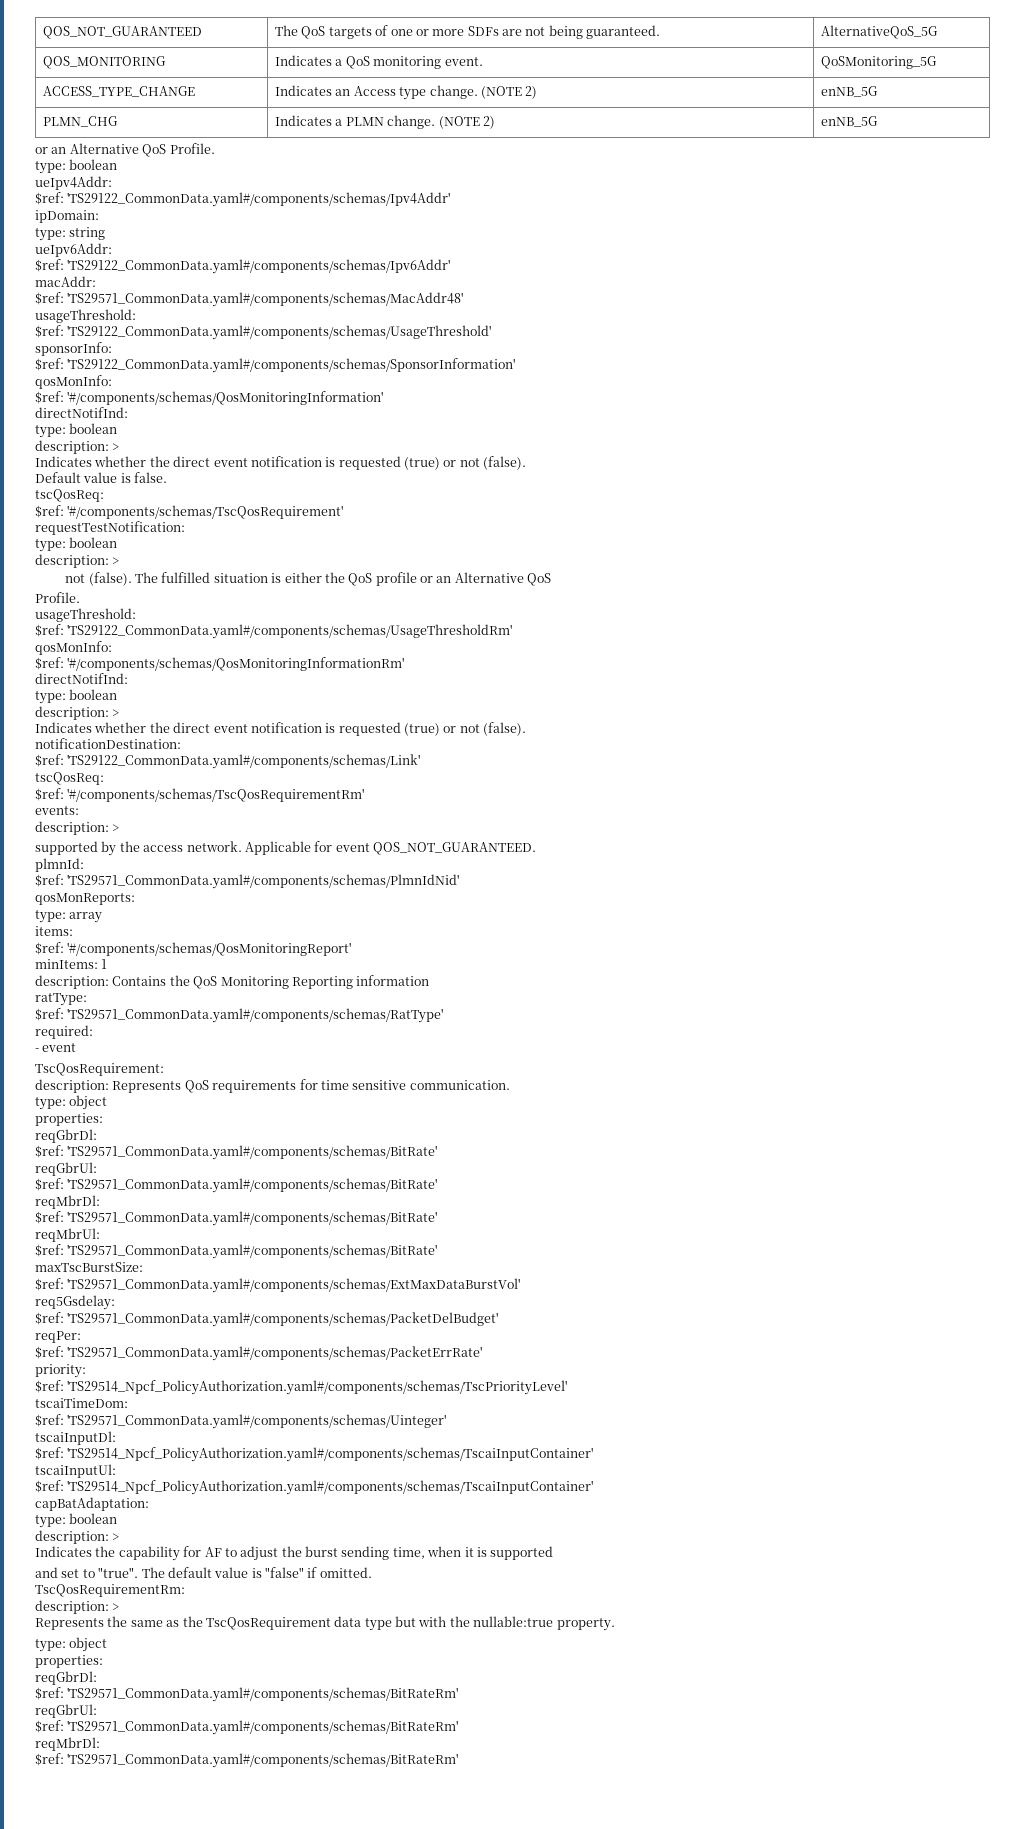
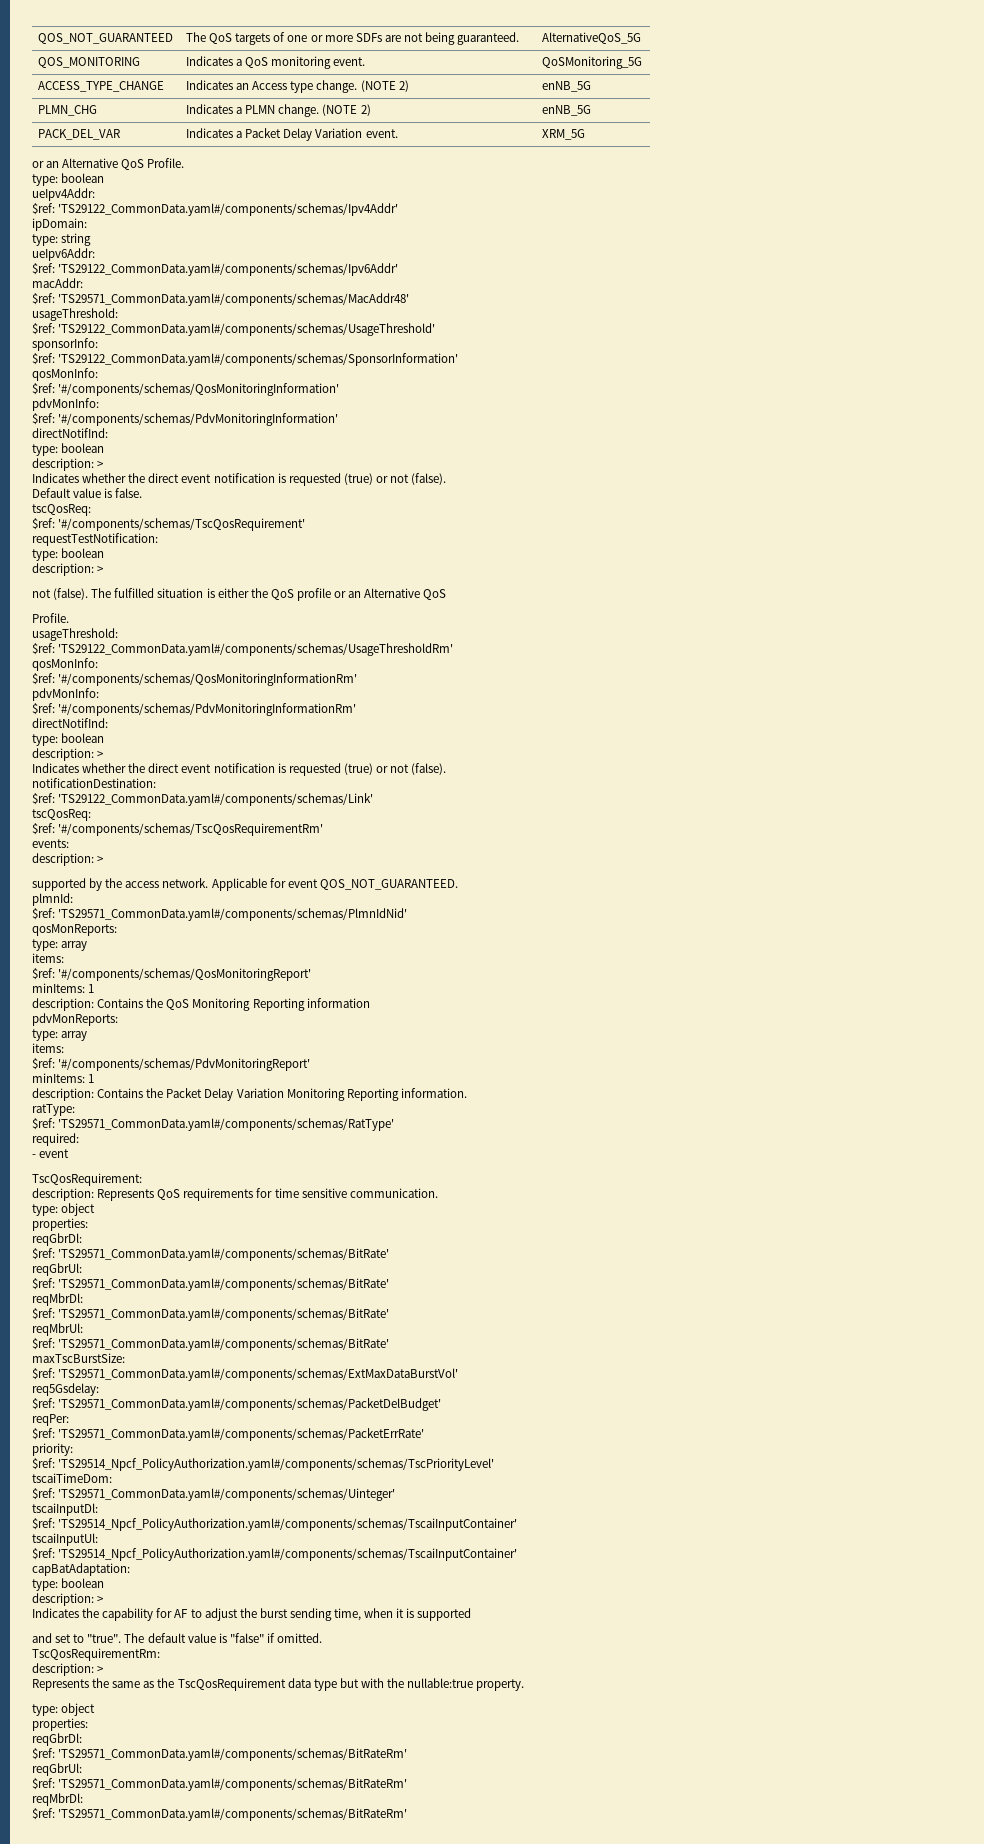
+ PACK_DEL_VAR | Indicates a Packet Delay Variation event. | XRM_5G
  $ref: '#/components/schemas/QosMonitoringInformation'
+ pdvMonInfo:
+ $ref: '#/components/schemas/PdvMonitoringInformation'
  $ref: '#/components/schemas/QosMonitoringInformationRm'
+ pdvMonInfo:
+ $ref: '#/components/schemas/PdvMonitoringInformationRm'
+ pdvMonReports:
+ type: array
+ items:
+ $ref: '#/components/schemas/PdvMonitoringReport'
+ minItems: 1
+ description: Contains the Packet Delay Variation Monitoring Reporting information.

